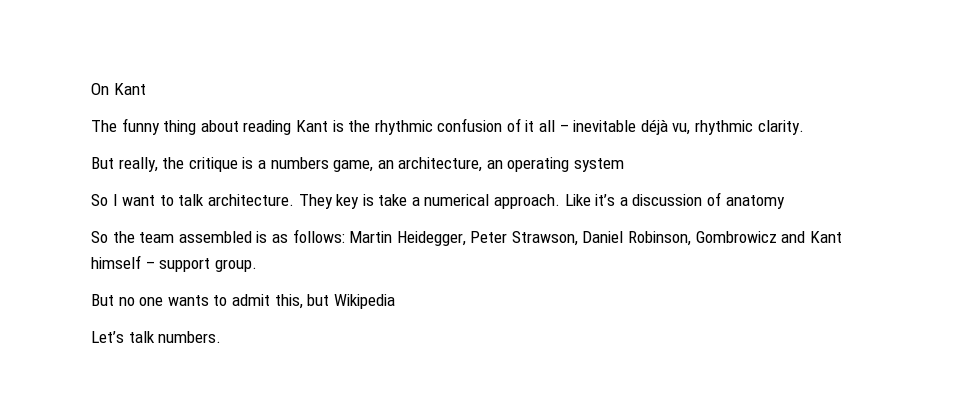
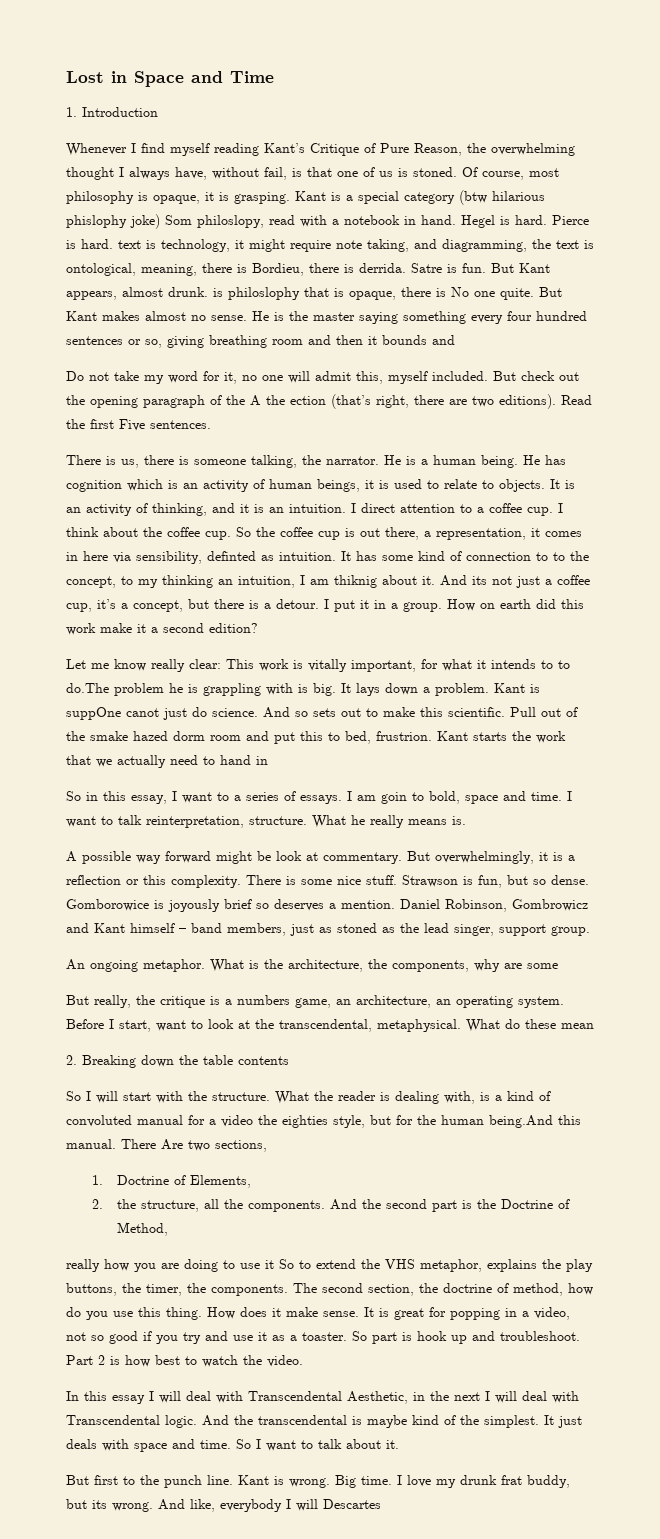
- On Kant
- The funny thing about reading Kant is the rhythmic confusion of it all – inevitable déjà vu, rhythmic clarity.
+ Lost in Space and Time
+ 1. Introduction
+ Whenever I find myself reading Kant’s Critique of Pure Reason, the overwhelming thought I always have, without fail, is that one of us is stoned. Of course, most philosophy is opaque, it is grasping. Kant is a special category (btw hilarious phislophy joke) Som philoslopy, read with a notebook in hand. Hegel is hard. Pierce is hard. text is technology, it might require note taking, and diagramming, the text is ontological, meaning, there is Bordieu, there is derrida. Satre is fun. But Kant appears, almost drunk. is philoslophy that is opaque, there is No one quite. But Kant makes almost no sense. He is the master saying something every four hundred sentences or so, giving breathing room and then it bounds and
+ Do not take my word for it, no one will admit this, myself included. But check out the opening paragraph of the A the ection (that’s right, there are two editions). Read the first Five sentences.
+ There is us, there is someone talking, the narrator. He is a human being. He has cognition which is an activity of human beings, it is used to relate to objects. It is an activity of thinking, and it is an intuition. I direct attention to a coffee cup. I think about the coffee cup. So the coffee cup is out there, a representation, it comes in here via sensibility, definted as intuition. It has some kind of connection to to the concept, to my thinking an intuition, I am thiknig about it. And its not just a coffee cup, it’s a concept, but there is a detour. I put it in a group. How on earth did this work make it a second edition?
+ Let me know really clear: This work is vitally important, for what it intends to to do.The problem he is grappling with is big. It lays down a problem. Kant is suppOne canot just do science. And so sets out to make this scientific. Pull out of the smake hazed dorm room and put this to bed, frustrion. Kant starts the work that we actually need to hand in
+ So in this essay, I want to a series of essays. I am goin to bold, space and time. I want to talk reinterpretation, structure. What he really means is.
+ A possible way forward might be look at commentary. But overwhelmingly, it is a reflection or this complexity. There is some nice stuff. Strawson is fun, but so dense. Gomborowice is joyously brief so deserves a mention. Daniel Robinson, Gombrowicz and Kant himself – band members, just as stoned as the lead singer, support group.
+ An ongoing metaphor. What is the architecture, the components, why are some
- But really, the critique is a numbers game, an architecture, an operating system
- So I want to talk architecture. They key is take a numerical approach. Like it’s a discussion of anatomy
- So the team assembled is as follows: Martin Heidegger, Peter Strawson, Daniel Robinson, Gombrowicz and Kant himself – support group.
- But no one wants to admit this, but Wikipedia
- Let’s talk numbers.
+ But really, the critique is a numbers game, an architecture, an operating system. Before I start, want to look at the transcendental, metaphysical. What do these mean
+ 2. Breaking down the table contents
+ So I will start with the structure. What the reader is dealing with, is a kind of convoluted manual for a video the eighties style, but for the human being.And this manual. There Are two sections,
+ 1. Doctrine of Elements,
+ 2. the structure, all the components. And the second part is the Doctrine of Method,
+ really how you are doing to use it So to extend the VHS metaphor, explains the play buttons, the timer, the components. The second section, the doctrine of method, how do you use this thing. How does it make sense. It is great for popping in a video, not so good if you try and use it as a toaster. So part is hook up and troubleshoot. Part 2 is how best to watch the video.
+ In this essay I will deal with Transcendental Aesthetic, in the next I will deal with Transcendental logic. And the transcendental is maybe kind of the simplest. It just deals with space and time. So I want to talk about it.
+ But first to the punch line. Kant is wrong. Big time. I love my drunk frat buddy, but its wrong. And like, everybody I will Descartes

